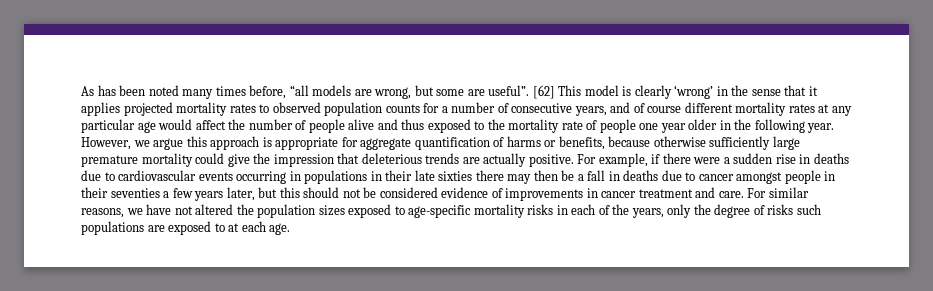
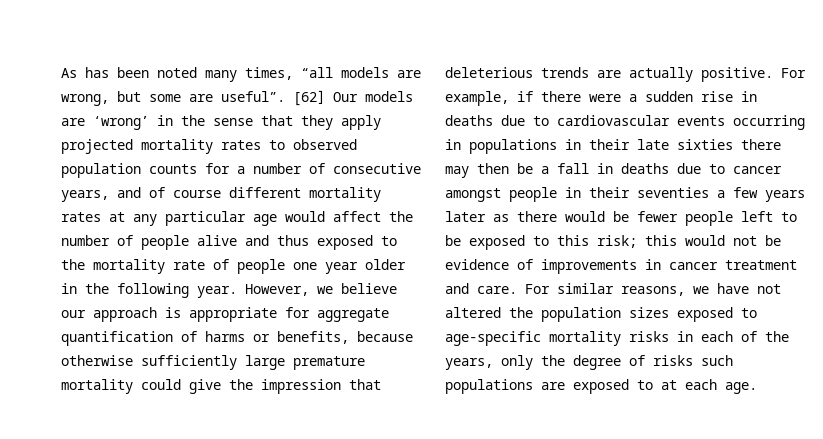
- As has been noted many times before, “all models are wrong, but some are useful”.
+ As has been noted many times, “all models are wrong, but some are useful”.
- [62] This model is clearly ‘wrong’ in the sense that it applies projected mortality rates to observed population counts for a number of consecutive years, and of course different mortality rates at any particular age would affect the number of people alive and thus exposed to the mortality rate of people one year older in the following year.
+ [62] Our models are ‘wrong’ in the sense that they apply projected mortality rates to observed population counts for a number of consecutive years, and of course different mortality rates at any particular age would affect the number of people alive and thus exposed to the mortality rate of people one year older in the following year.
- However, we argue this approach is appropriate for aggregate quantification of harms or benefits, because otherwise sufficiently large premature mortality could give the impression that deleterious trends are actually positive.
+ However, we believe our approach is appropriate for aggregate quantification of harms or benefits, because otherwise sufficiently large premature mortality could give the impression that deleterious trends are actually positive.
- For example, if there were a sudden rise in deaths due to cardiovascular events occurring in populations in their late sixties there may then be a fall in deaths due to cancer amongst people in their seventies a few years later, but this should not be considered evidence of improvements in cancer treatment and care.
+ For example, if there were a sudden rise in deaths due to cardiovascular events occurring in populations in their late sixties there may then be a fall in deaths due to cancer amongst people in their seventies a few years later as there would be fewer people left to be exposed to this risk; this would not be evidence of improvements in cancer treatment and care.

